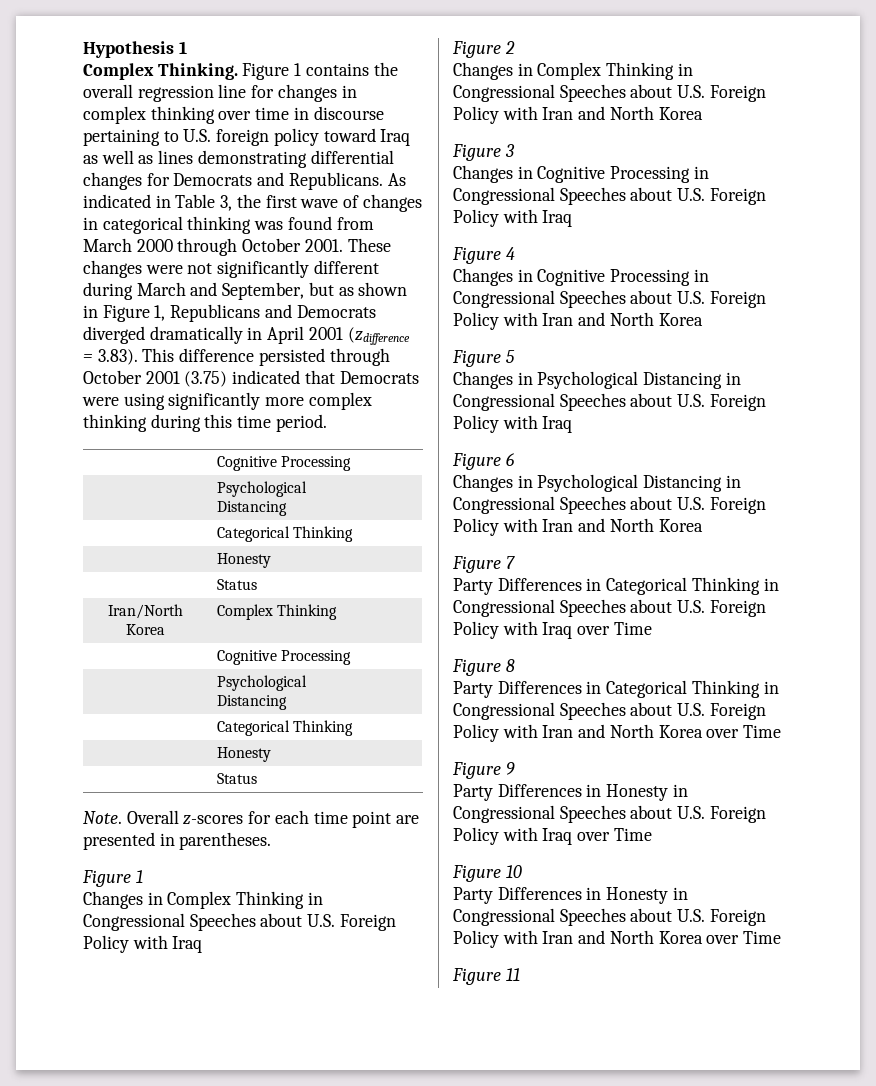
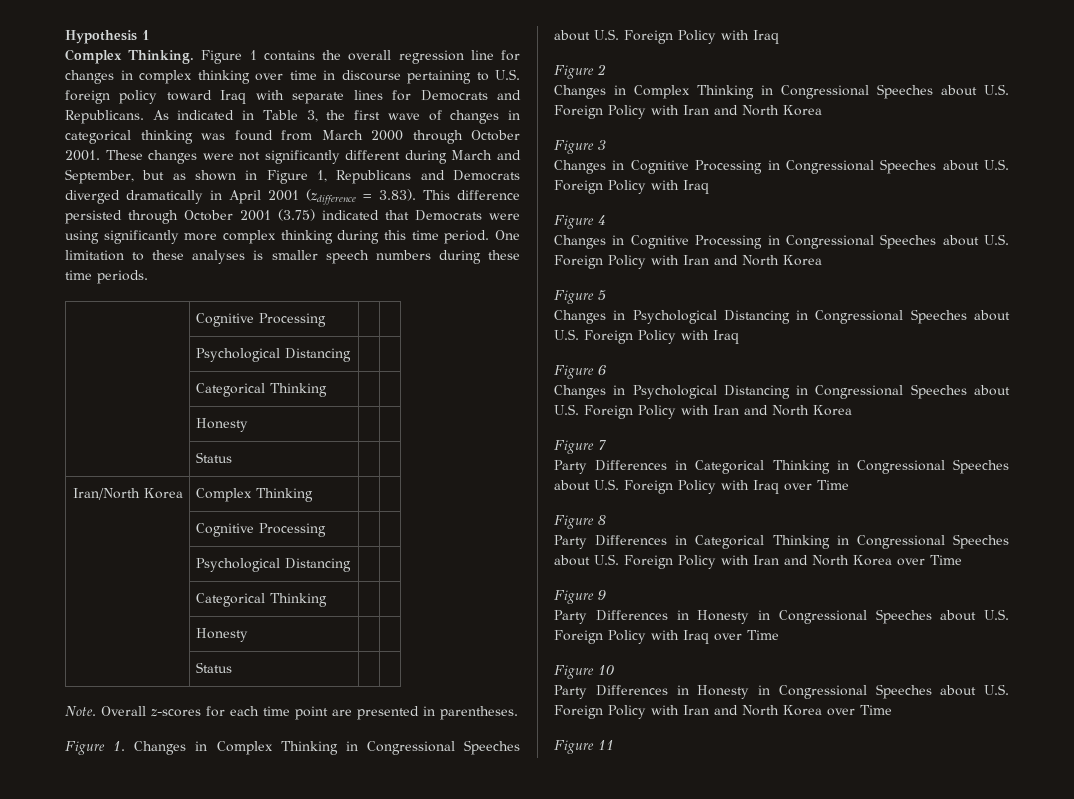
- Figure 1 contains the overall regression line for changes in complex thinking over time in discourse pertaining to U.S. foreign policy toward Iraq as well as lines demonstrating differential changes for Democrats and Republicans.
+ Figure 1 contains the overall regression line for changes in complex thinking over time in discourse pertaining to U.S. foreign policy toward Iraq with separate lines for Democrats and Republicans.
+ One limitation to these analyses is smaller speech numbers during these time periods.
  Overall z-scores for each time point are presented in parentheses.
- Figure 1
- Changes in Complex Thinking in Congressional Speeches about U.S. Foreign Policy with Iraq
+ Figure 1. Changes in Complex Thinking in Congressional Speeches about U.S. Foreign Policy with Iraq

